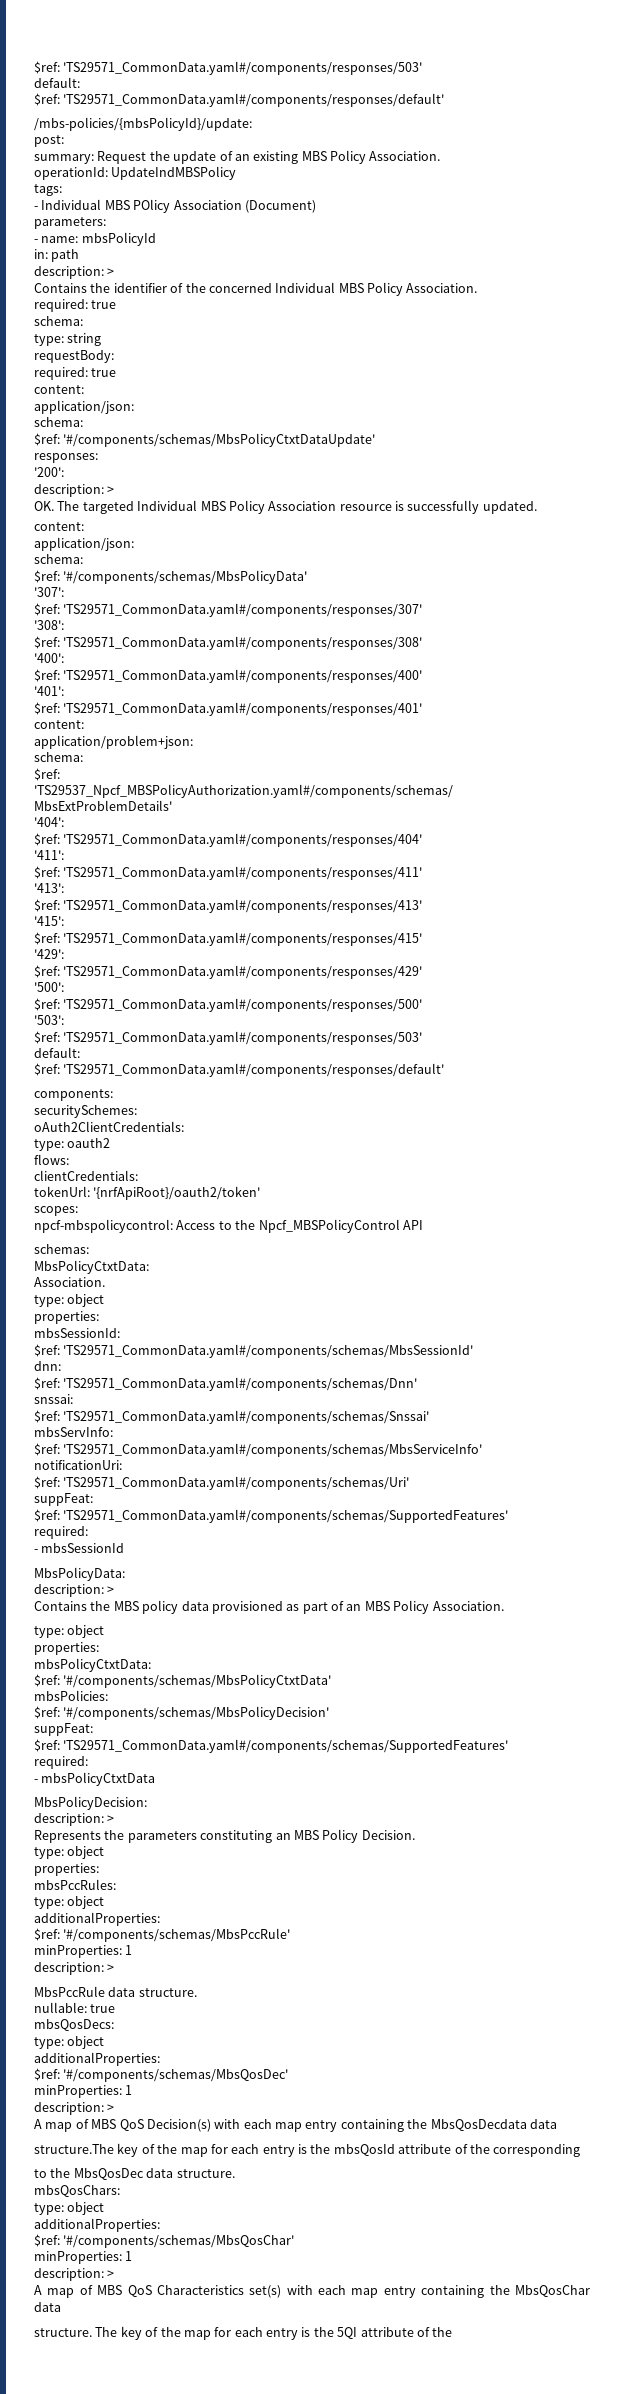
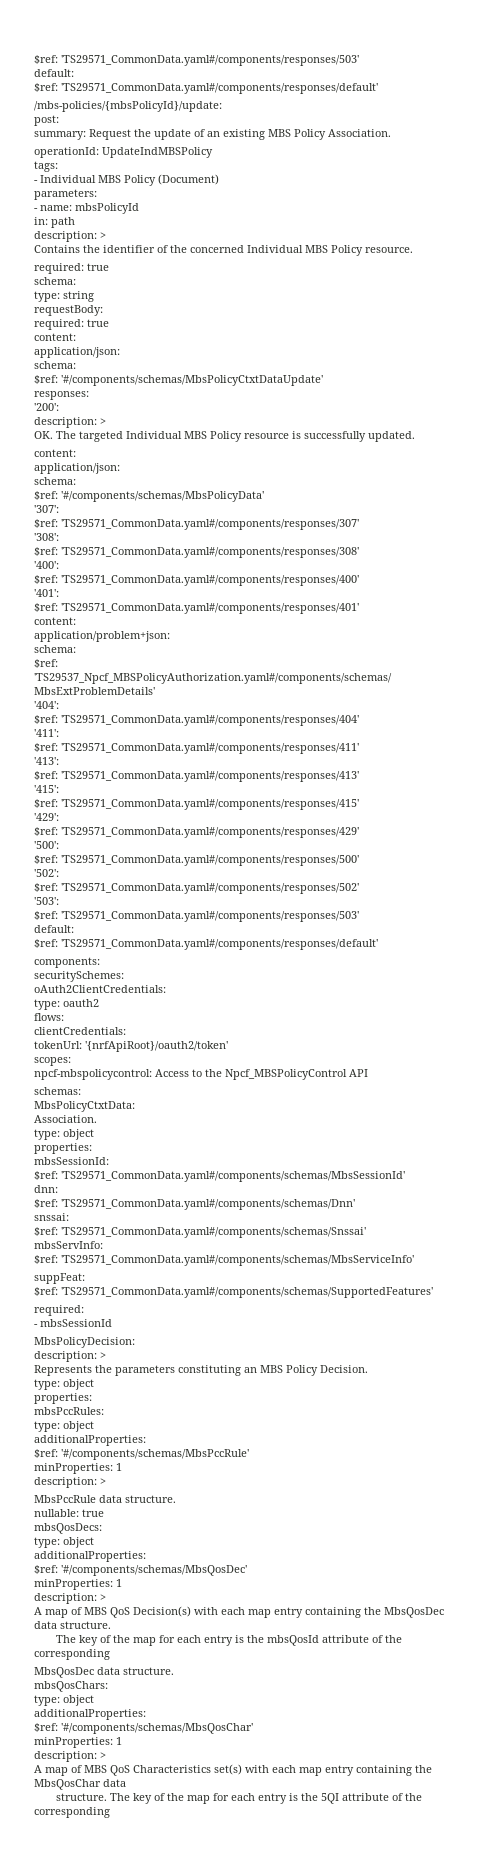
- - Individual MBS POlicy Association (Document)
+ - Individual MBS Policy (Document)
- Contains the identifier of the concerned Individual MBS Policy Association.
+ Contains the identifier of the concerned Individual MBS Policy resource.
- OK. The targeted Individual MBS Policy Association resource is successfully updated.
+ OK. The targeted Individual MBS Policy resource is successfully updated.
+ '502':
+ $ref: 'TS29571_CommonData.yaml#/components/responses/502'
- notificationUri:
- $ref: 'TS29571_CommonData.yaml#/components/schemas/Uri'
- MbsPolicyData:
- description: >
- Contains the MBS policy data provisioned as part of an MBS Policy Association.
- type: object
- properties:
- mbsPolicyCtxtData:
- $ref: '#/components/schemas/MbsPolicyCtxtData'
- mbsPolicies:
- $ref: '#/components/schemas/MbsPolicyDecision'
- suppFeat:
- $ref: 'TS29571_CommonData.yaml#/components/schemas/SupportedFeatures'
- required:
- - mbsPolicyCtxtData
- A map of MBS QoS Decision(s) with each map entry containing the MbsQosDecdata data
- structure.The key of the map for each entry is the mbsQosId attribute of the corresponding
- to the MbsQosDec data structure.
+ A map of MBS QoS Decision(s) with each map entry containing the MbsQosDec data structure.
+ The key of the map for each entry is the mbsQosId attribute of the corresponding
+ MbsQosDec data structure.
- The key of the map for each entry is the 5QI attribute of the
+ The key of the map for each entry is the 5QI attribute of the corresponding

